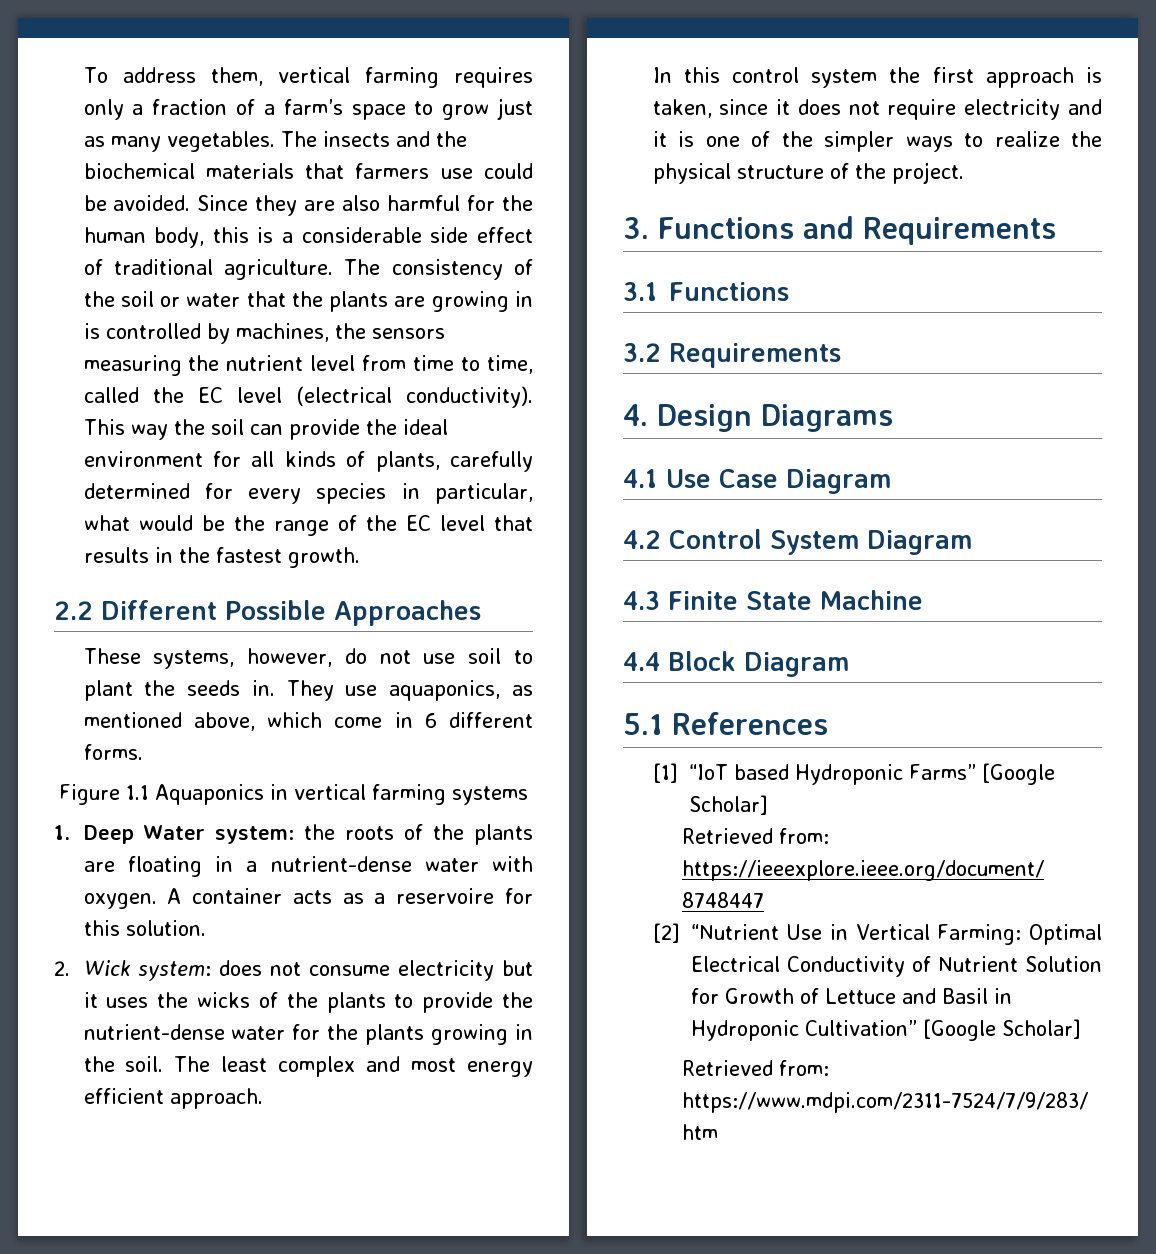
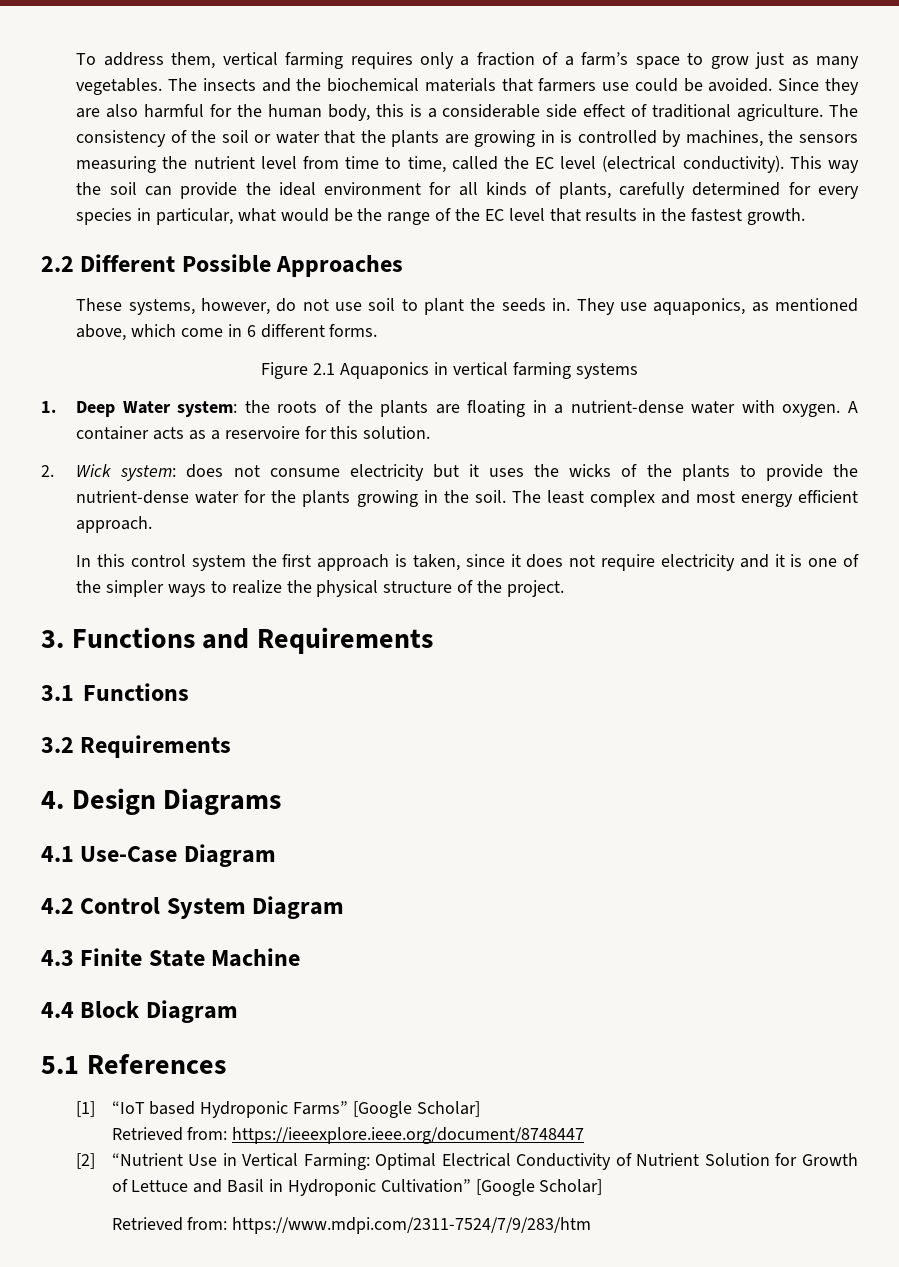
- Figure 1.1 Aquaponics in vertical farming systems
+ Figure 2.1 Aquaponics in vertical farming systems
- 4.1 Use Case Diagram
+ 4.1 Use-Case Diagram

